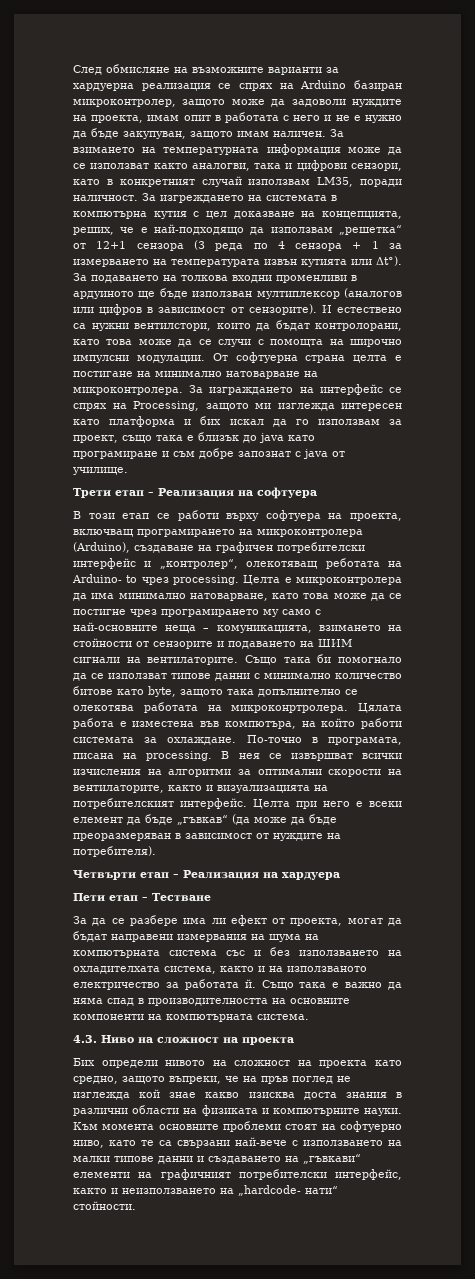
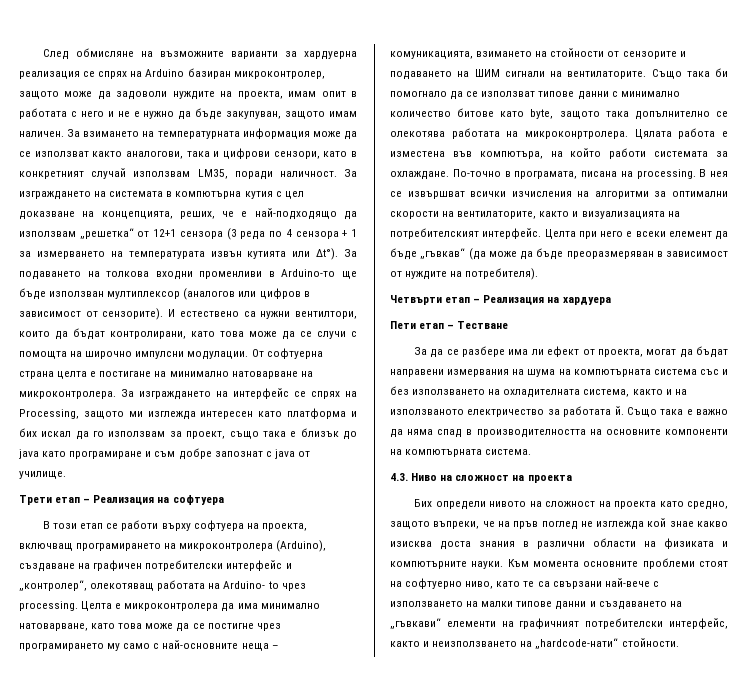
- За взимането на температурната информация може да се използват както аналогви, така и цифрови сензори, като в конкретният случай използвам LM35, поради наличност.
+ За взимането на температурната информация може да се използват както аналогови, така и цифрови сензори, като в конкретният случай използвам LM35, поради наличност.
- За изгреждането на системата в компютърна кутия с цел доказване на концепцията, реших, че е най-подходящо да използвам „решетка“ от 12+1 сензора (3 реда по 4 сензора + 1 за измерването на температурата извън кутията или Δt°).
+ За изграждането на системата в компютърна кутия с цел доказване на концепцията, реших, че е най-подходящо да използвам „решетка“ от 12+1 сензора (3 реда по 4 сензора + 1 за измерването на температурата извън кутията или Δt°).
- За подаването на толкова входни променливи в ардуиното ще бъде използван мултиплексор (аналогов или цифров в зависимост от сензорите).
+ За подаването на толкова входни променливи в Arduino-то ще бъде използван мултиплексор (аналогов или цифров в зависимост от сензорите).
- И естествено са нужни вентилстори, които да бъдат контролорани, като това може да се случи с помощта на широчно импулсни модулации.
+ И естествено са нужни вентилтори, които да бъдат контролирани, като това може да се случи с помощта на широчно импулсни модулации.
- В този етап се работи върху софтуера на проекта, включващ програмирането на микроконтролера (Arduino), създаване на графичен потребителски интерфейс и „контролер“, олекотяващ реботата на Arduino- to чрез processing.
+ В този етап се работи върху софтуера на проекта, включващ програмирането на микроконтролера (Arduino), създаване на графичен потребителски интерфейс и „контролер“, олекотяващ работата на Arduino- to чрез processing.
- За да се разбере има ли ефект от проекта, могат да бъдат направени измервания на шума на компютърната система със и без използването на охладителхата система, както и на използваното електричество за работата й.
+ За да се разбере има ли ефект от проекта, могат да бъдат направени измервания на шума на компютърната система със и без използването на охладителната система, както и на използваното електричество за работата й.
- Към момента основните проблеми стоят на софтуерно ниво, като те са свързани най-вече с използването на малки типове данни и създаването на „гъвкави“ елементи на графичният потребителски интерфейс, както и неизползването на „hardcode- нати“ стойности.
+ Към момента основните проблеми стоят на софтуерно ниво, като те са свързани най-вече с използването на малки типове данни и създаването на „гъвкави“ елементи на графичният потребителски интерфейс, както и неизползването на „hardcode-нати“ стойности.

